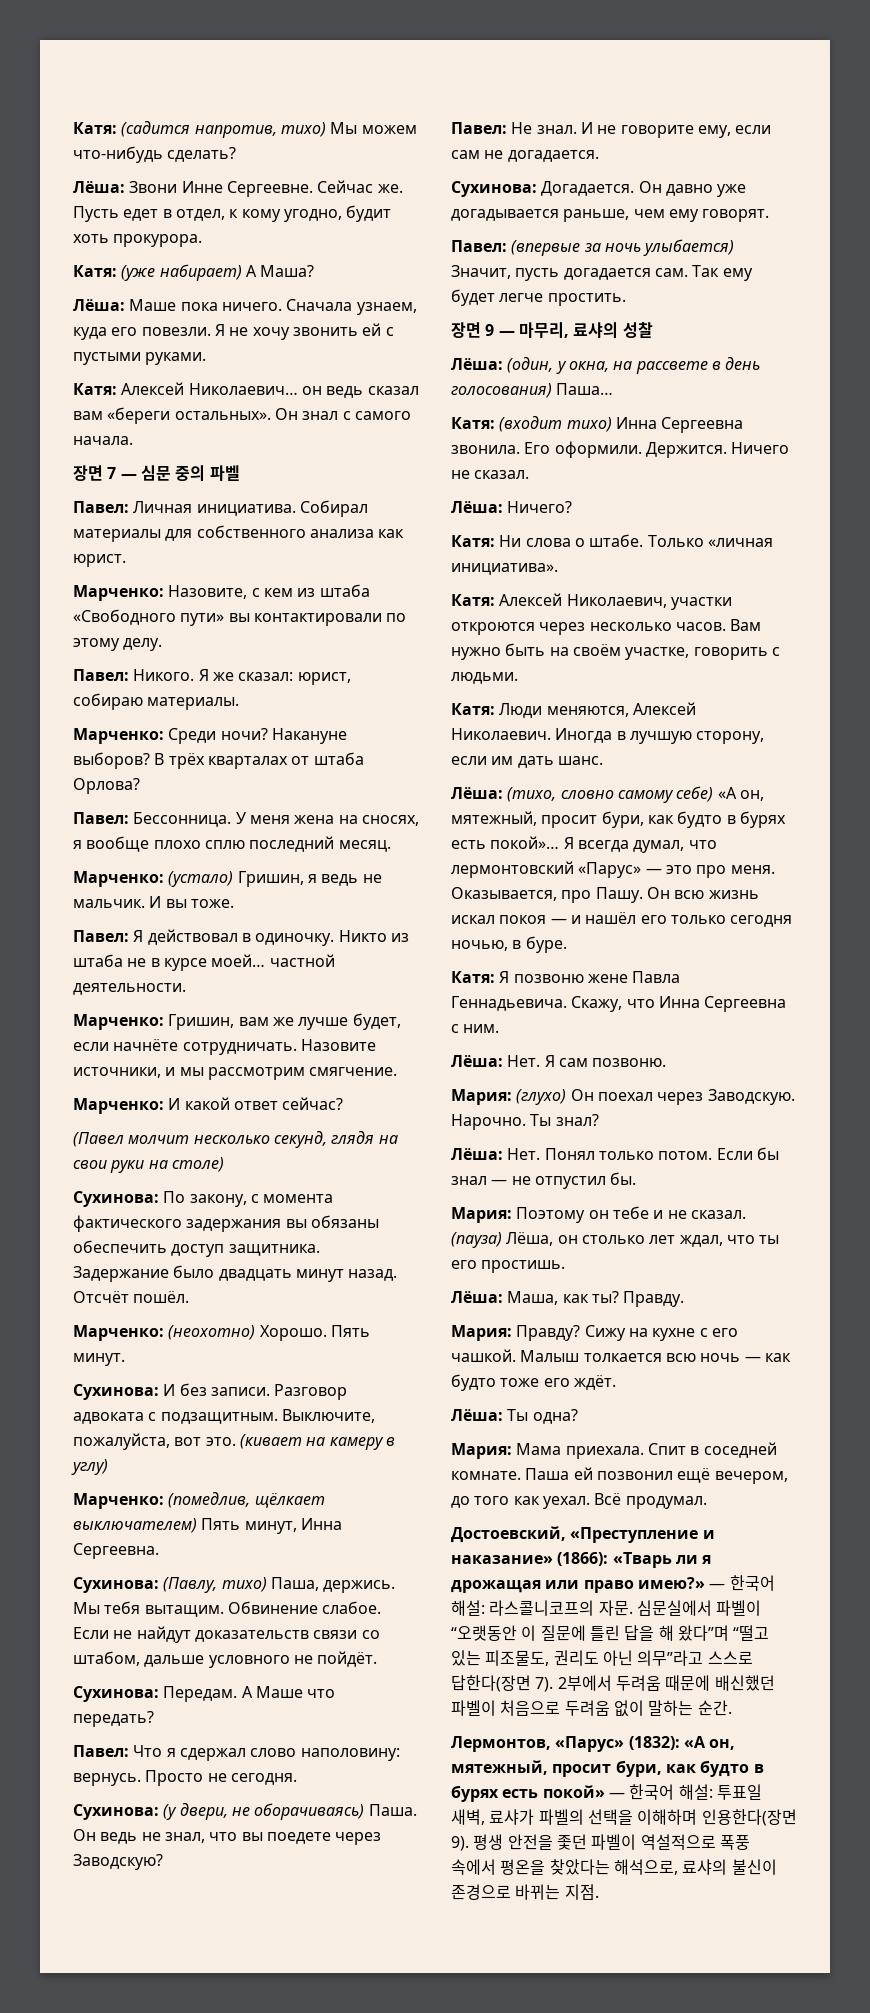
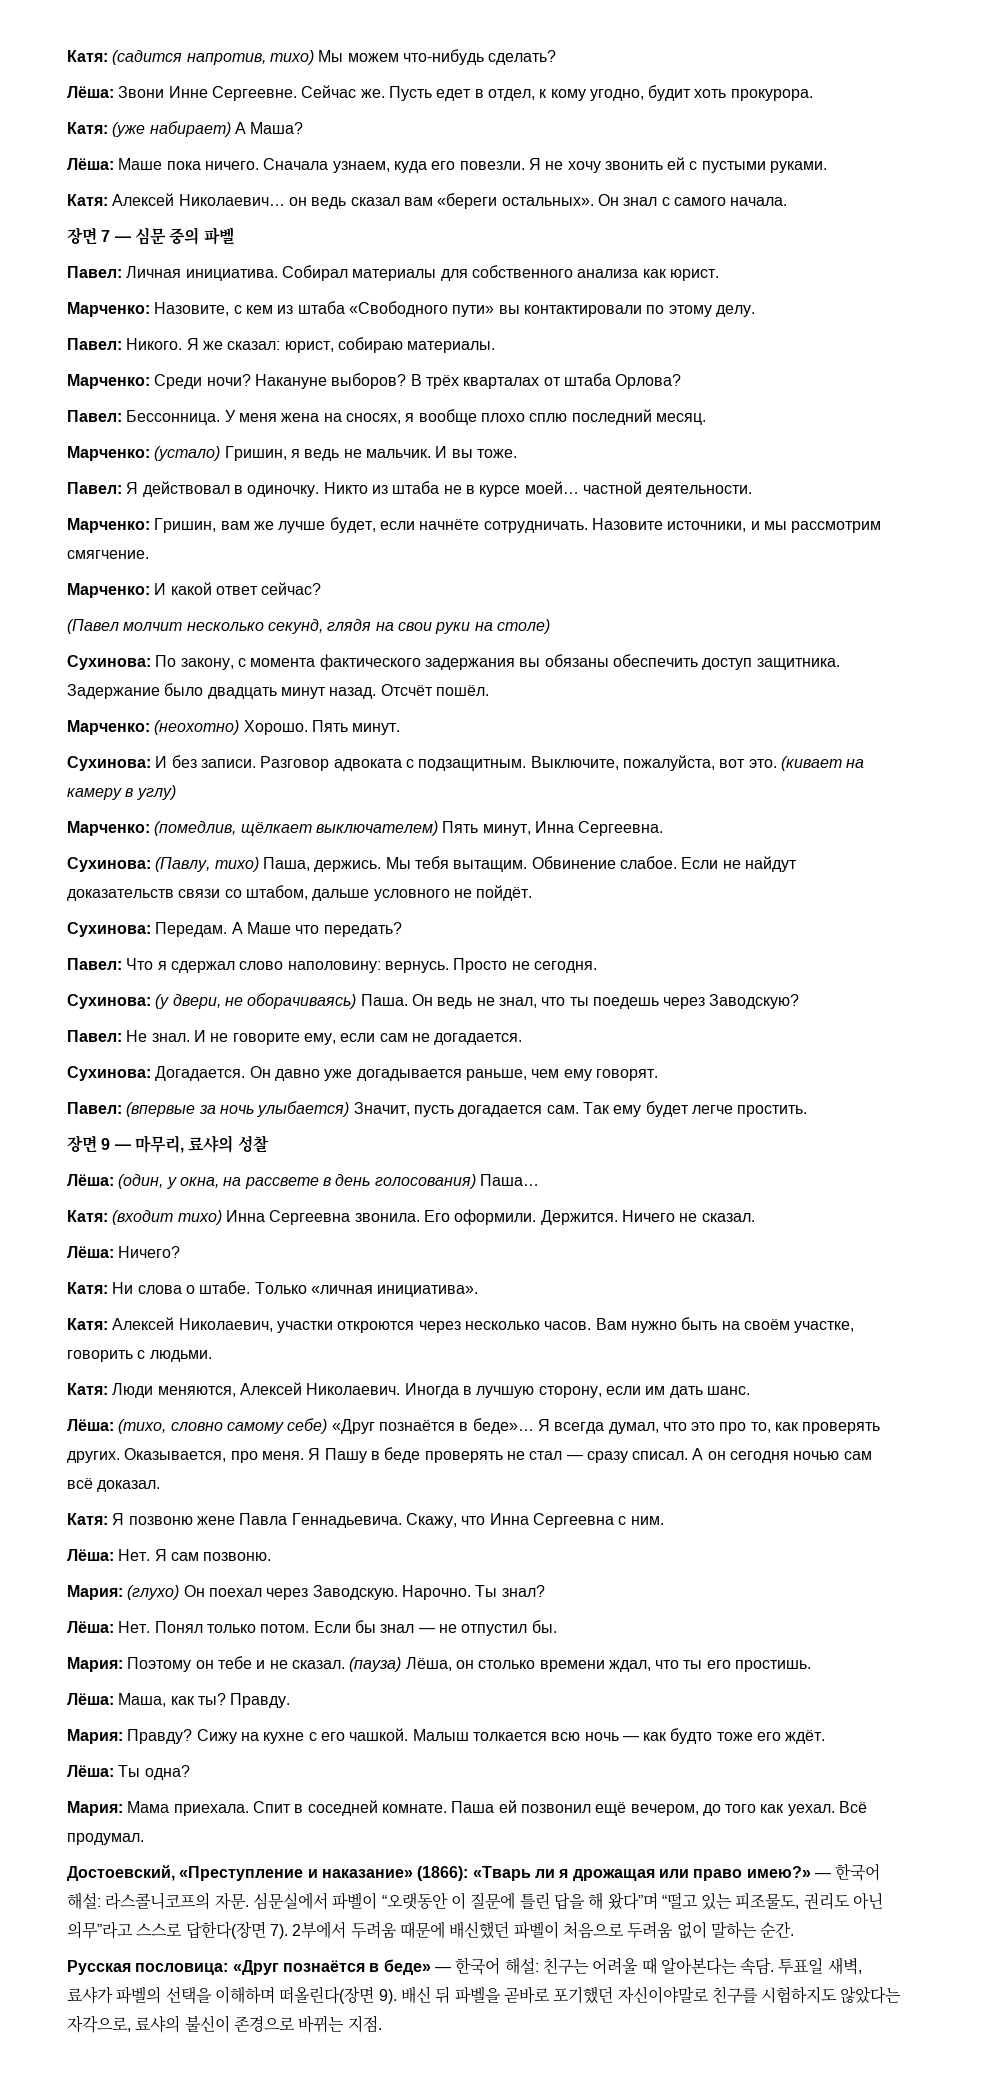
- Он ведь не знал, что вы поедете через Заводскую?
+ Он ведь не знал, что ты поедешь через Заводскую?
- Лёша: (тихо, словно самому себе) «А он, мятежный, просит бури, как будто в бурях есть покой»… Я всегда думал, что лермонтовский «Парус» — это про меня. Оказывается, про Пашу. Он всю жизнь искал покоя — и нашёл его только сегодня ночью, в буре.
+ Лёша: (тихо, словно самому себе) «Друг познаётся в беде»… Я всегда думал, что это про то, как проверять других. Оказывается, про меня. Я Пашу в беде проверять не стал — сразу списал. А он сегодня ночью сам всё доказал.
- (пауза) Лёша, он столько лет ждал, что ты его простишь.
+ (пауза) Лёша, он столько времени ждал, что ты его простишь.
- Лермонтов, «Парус» (1832): «А он, мятежный, просит бури, как будто в бурях есть покой» — 한국어 해설: 투표일 새벽, 료샤가 파벨의 선택을 이해하며 인용한다(장면 9). 평생 안전을 좇던 파벨이 역설적으로 폭풍 속에서 평온을 찾았다는 해석으로, 료샤의 불신이 존경으로 바뀌는 지점.
+ Русская пословица: «Друг познаётся в беде» — 한국어 해설: 친구는 어려울 때 알아본다는 속담. 투표일 새벽, 료샤가 파벨의 선택을 이해하며 떠올린다(장면 9). 배신 뒤 파벨을 곧바로 포기했던 자신이야말로 친구를 시험하지도 않았다는 자각으로, 료샤의 불신이 존경으로 바뀌는 지점.

